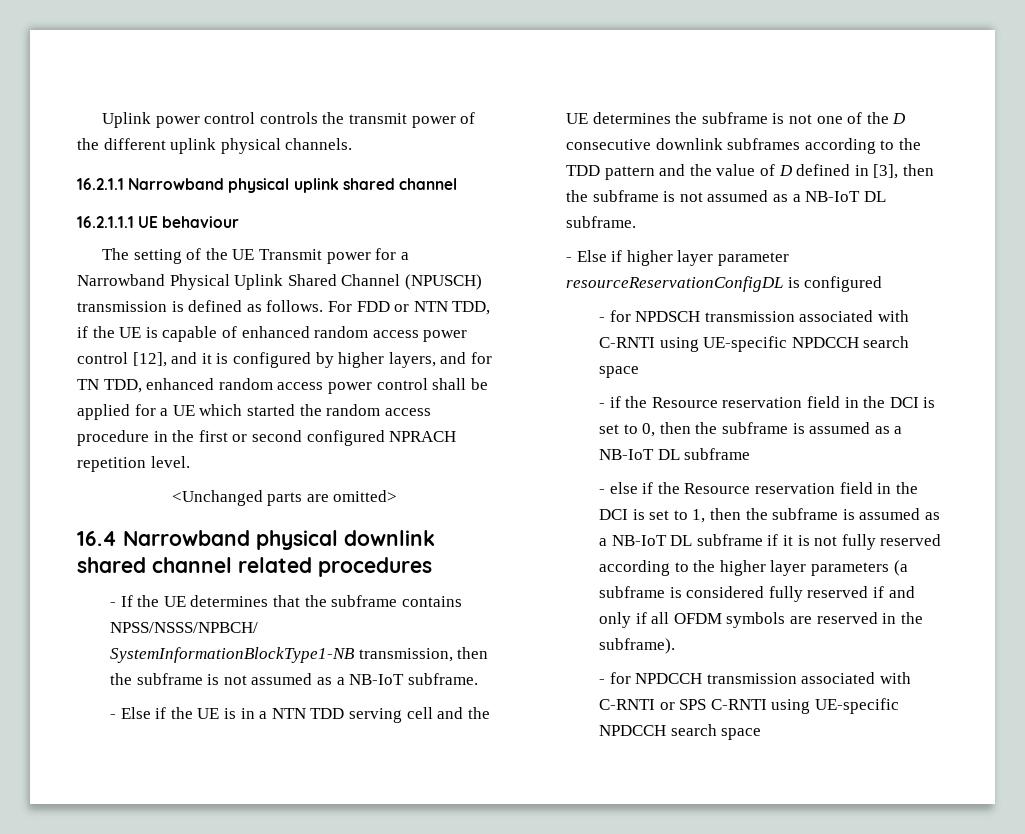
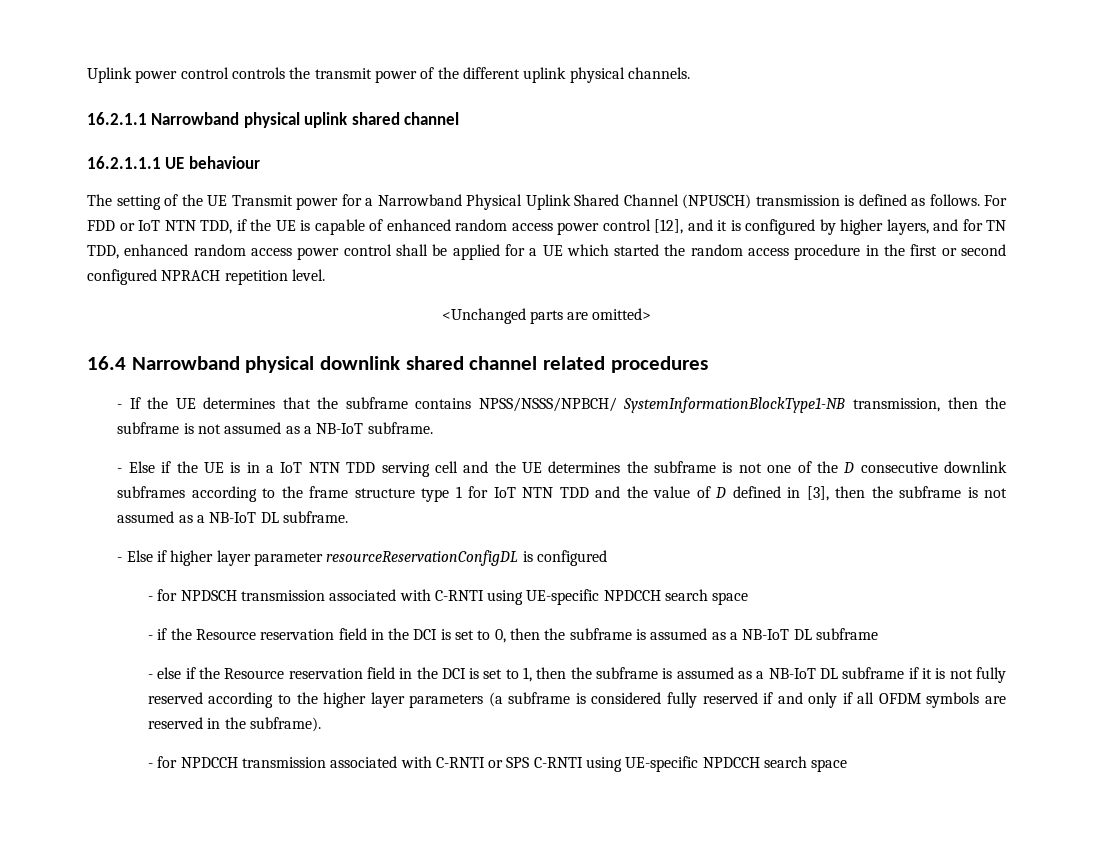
- For FDD or NTN TDD, if the UE is capable of enhanced random access power control [12], and it is configured by higher layers, and for TN TDD, enhanced random access power control shall be applied for a UE which started the random access procedure in the first or second configured NPRACH repetition level.
+ For FDD or IoT NTN TDD, if the UE is capable of enhanced random access power control [12], and it is configured by higher layers, and for TN TDD, enhanced random access power control shall be applied for a UE which started the random access procedure in the first or second configured NPRACH repetition level.
- - Else if the UE is in a NTN TDD serving cell and the UE determines the subframe is not one of the D consecutive downlink subframes according to the TDD pattern and the value of D defined in [3], then the subframe is not assumed as a NB-IoT DL subframe.
+ - Else if the UE is in a IoT NTN TDD serving cell and the UE determines the subframe is not one of the D consecutive downlink subframes according to the frame structure type 1 for IoT NTN TDD and the value of D defined in [3], then the subframe is not assumed as a NB-IoT DL subframe.

